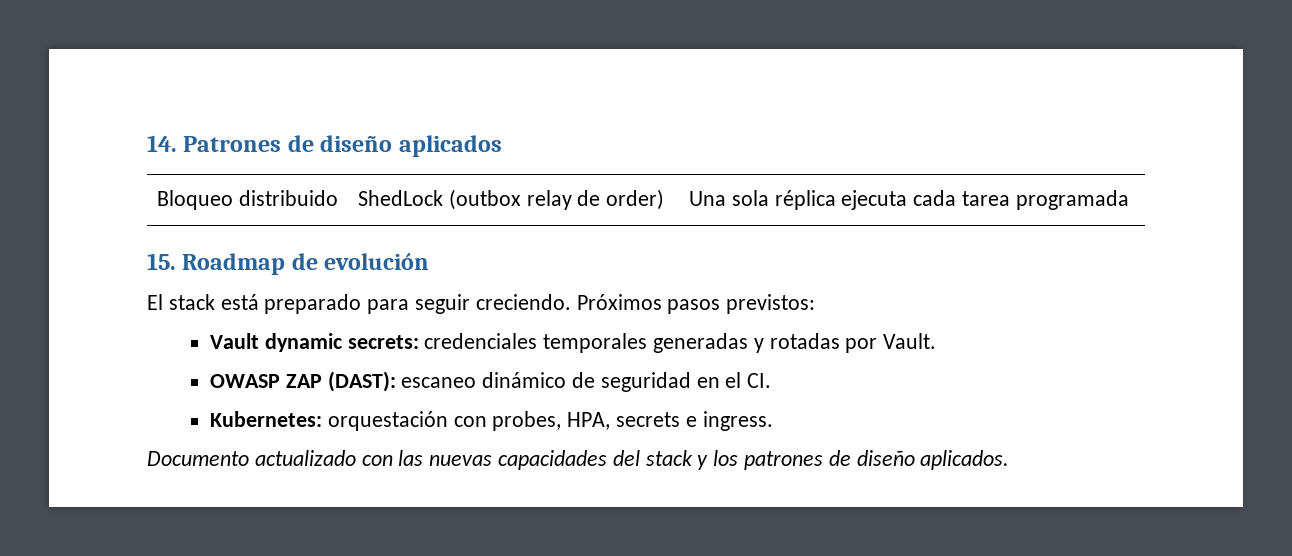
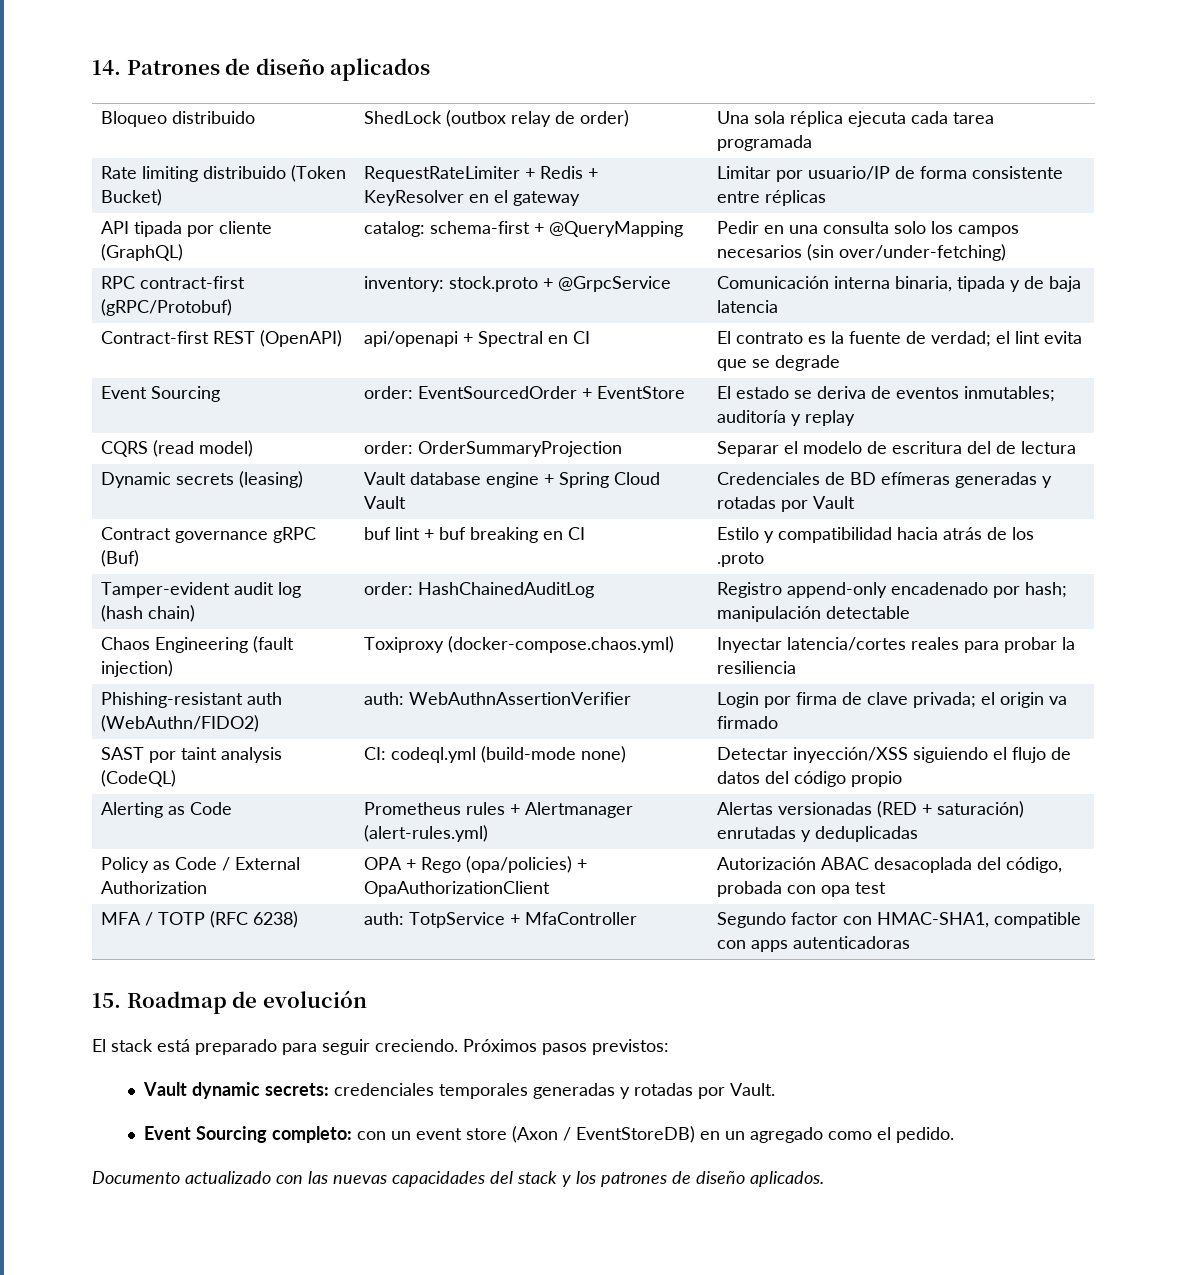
+ Rate limiting distribuido (Token Bucket) | RequestRateLimiter + Redis + KeyResolver en el gateway | Limitar por usuario/IP de forma consistente entre réplicas
+ API tipada por cliente (GraphQL) | catalog: schema-first + @QueryMapping | Pedir en una consulta solo los campos necesarios (sin over/under-fetching)
+ RPC contract-first (gRPC/Protobuf) | inventory: stock.proto + @GrpcService | Comunicación interna binaria, tipada y de baja latencia
+ Contract-first REST (OpenAPI) | api/openapi + Spectral en CI | El contrato es la fuente de verdad; el lint evita que se degrade
+ Event Sourcing | order: EventSourcedOrder + EventStore | El estado se deriva de eventos inmutables; auditoría y replay
+ CQRS (read model) | order: OrderSummaryProjection | Separar el modelo de escritura del de lectura
+ Dynamic secrets (leasing) | Vault database engine + Spring Cloud Vault | Credenciales de BD efímeras generadas y rotadas por Vault
+ Contract governance gRPC (Buf) | buf lint + buf breaking en CI | Estilo y compatibilidad hacia atrás de los .proto
+ Tamper-evident audit log (hash chain) | order: HashChainedAuditLog | Registro append-only encadenado por hash; manipulación detectable
+ Chaos Engineering (fault injection) | Toxiproxy (docker-compose.chaos.yml) | Inyectar latencia/cortes reales para probar la resiliencia
+ Phishing-resistant auth (WebAuthn/FIDO2) | auth: WebAuthnAssertionVerifier | Login por firma de clave privada; el origin va firmado
+ SAST por taint analysis (CodeQL) | CI: codeql.yml (build-mode none) | Detectar inyección/XSS siguiendo el flujo de datos del código propio
+ Alerting as Code | Prometheus rules + Alertmanager (alert-rules.yml) | Alertas versionadas (RED + saturación) enrutadas y deduplicadas
+ Policy as Code / External Authorization | OPA + Rego (opa/policies) + OpaAuthorizationClient | Autorización ABAC desacoplada del código, probada con opa test
+ MFA / TOTP (RFC 6238) | auth: TotpService + MfaController | Segundo factor con HMAC-SHA1, compatible con apps autenticadoras
- OWASP ZAP (DAST): escaneo dinámico de seguridad en el CI.
- Kubernetes: orquestación con probes, HPA, secrets e ingress.
+ Event Sourcing completo: con un event store (Axon / EventStoreDB) en un agregado como el pedido.

